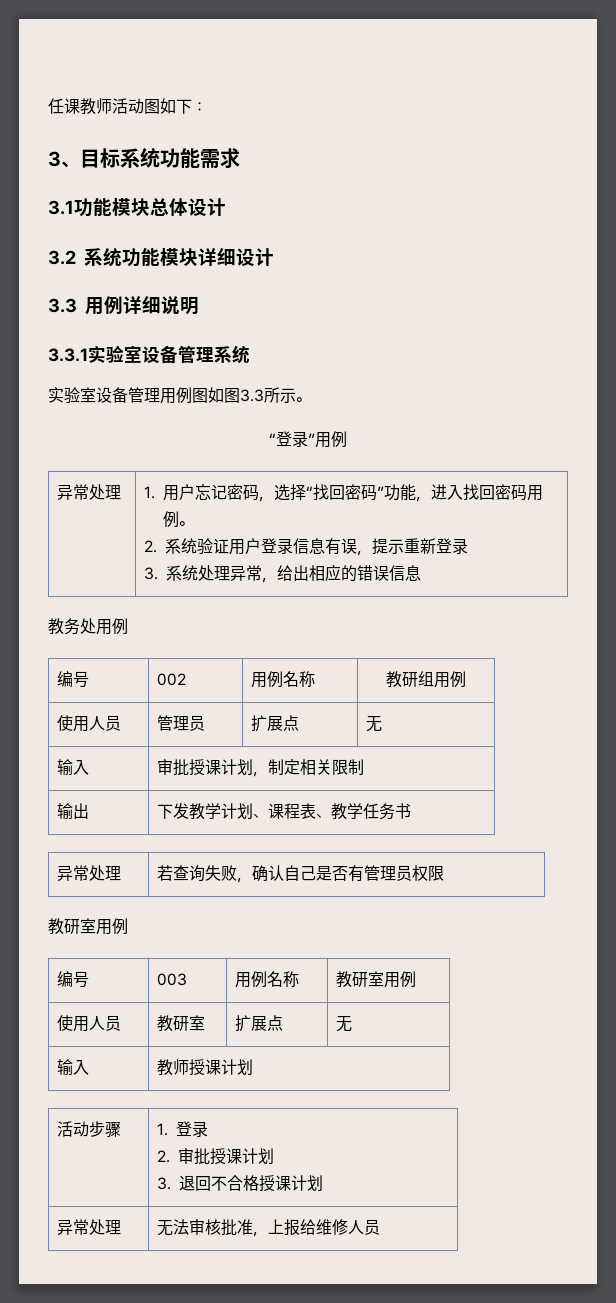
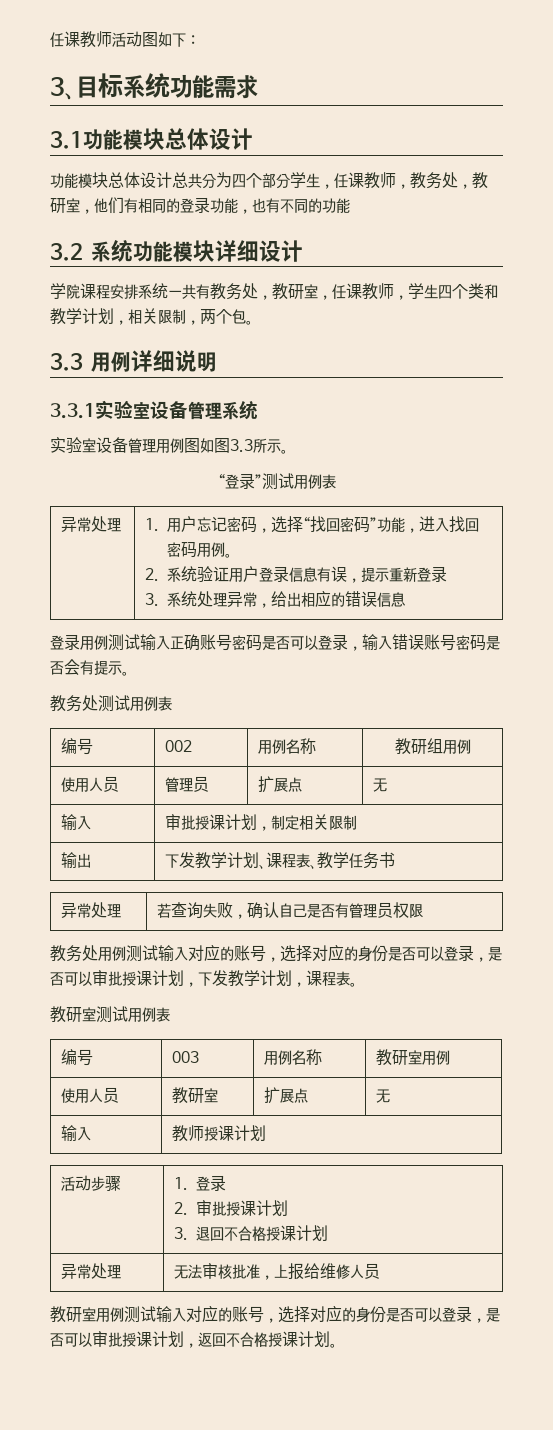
+ 功能模块总体设计总共分为四个部分学生，任课教师，教务处，教研室，他们有相同的登录功能，也有不同的功能
+ 学院课程安排系统一共有教务处，教研室，任课教师，学生四个类和教学计划，相关限制，两个包。
- “登录”用例
+ “登录”测试用例表
- 教务处用例
+ 登录用例测试输入正确账号密码是否可以登录，输入错误账号密码是否会有提示。
+ 教务处测试用例表
  异常处理 | 若查询失败，确认自己是否有管理员权限
- 教研室用例
+ 教务处用例测试输入对应的账号，选择对应的身份是否可以登录，是否可以审批授课计划，下发教学计划，课程表。
+ 教研室测试用例表
+ 教研室用例测试输入对应的账号，选择对应的身份是否可以登录，是否可以审批授课计划，返回不合格授课计划。

